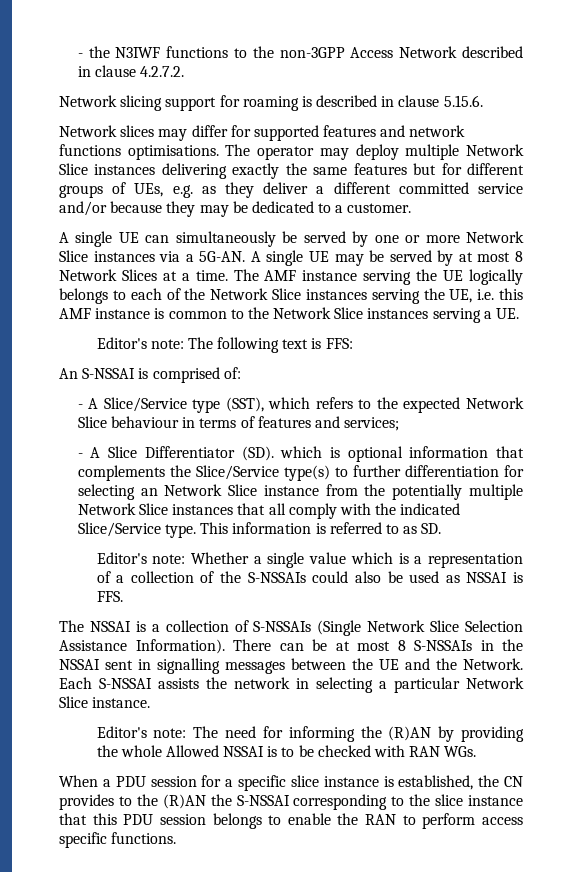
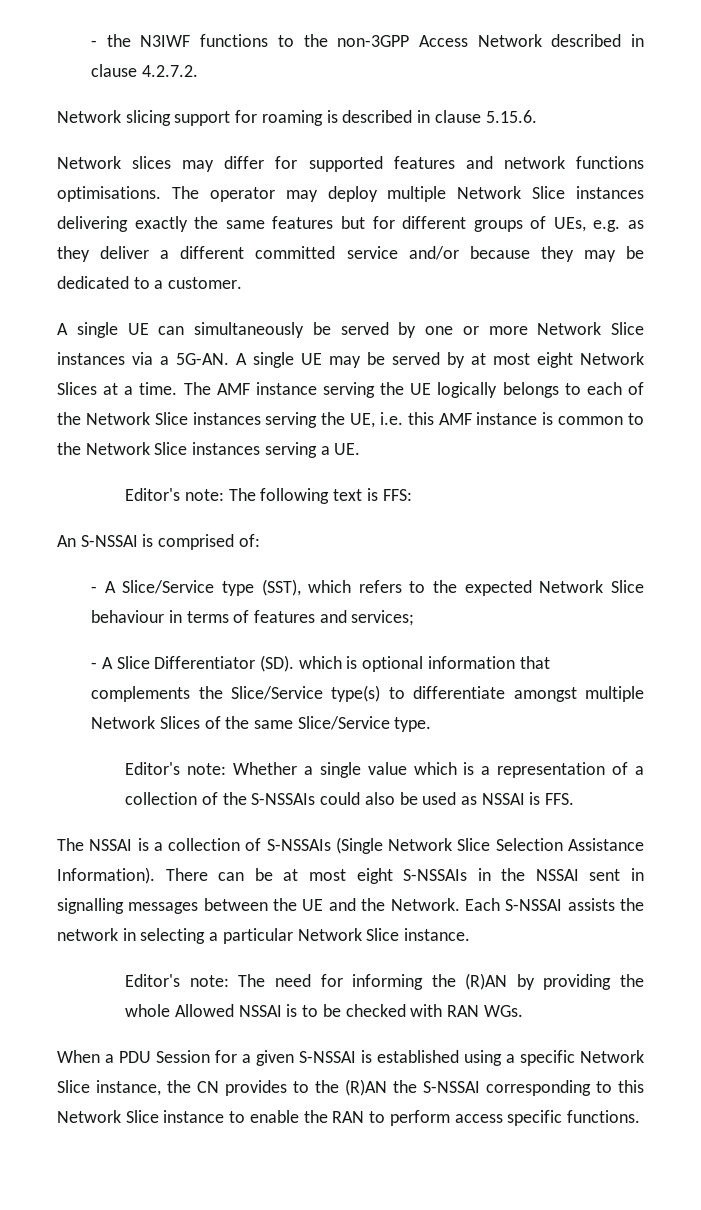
- A single UE may be served by at most 8 Network Slices at a time.
+ A single UE may be served by at most eight Network Slices at a time.
- - A Slice Differentiator (SD). which is optional information that complements the Slice/Service type(s) to further differentiation for selecting an Network Slice instance from the potentially multiple Network Slice instances that all comply with the indicated Slice/Service type. This information is referred to as SD.
+ - A Slice Differentiator (SD). which is optional information that complements the Slice/Service type(s) to differentiate amongst multiple Network Slices of the same Slice/Service type.
- There can be at most 8 S-NSSAIs in the NSSAI sent in signalling messages between the UE and the Network.
+ There can be at most eight S-NSSAIs in the NSSAI sent in signalling messages between the UE and the Network.
- When a PDU session for a specific slice instance is established, the CN provides to the (R)AN the S-NSSAI corresponding to the slice instance that this PDU session belongs to enable the RAN to perform access specific functions.
+ When a PDU Session for a given S-NSSAI is established using a specific Network Slice instance, the CN provides to the (R)AN the S-NSSAI corresponding to this Network Slice instance to enable the RAN to perform access specific functions.

